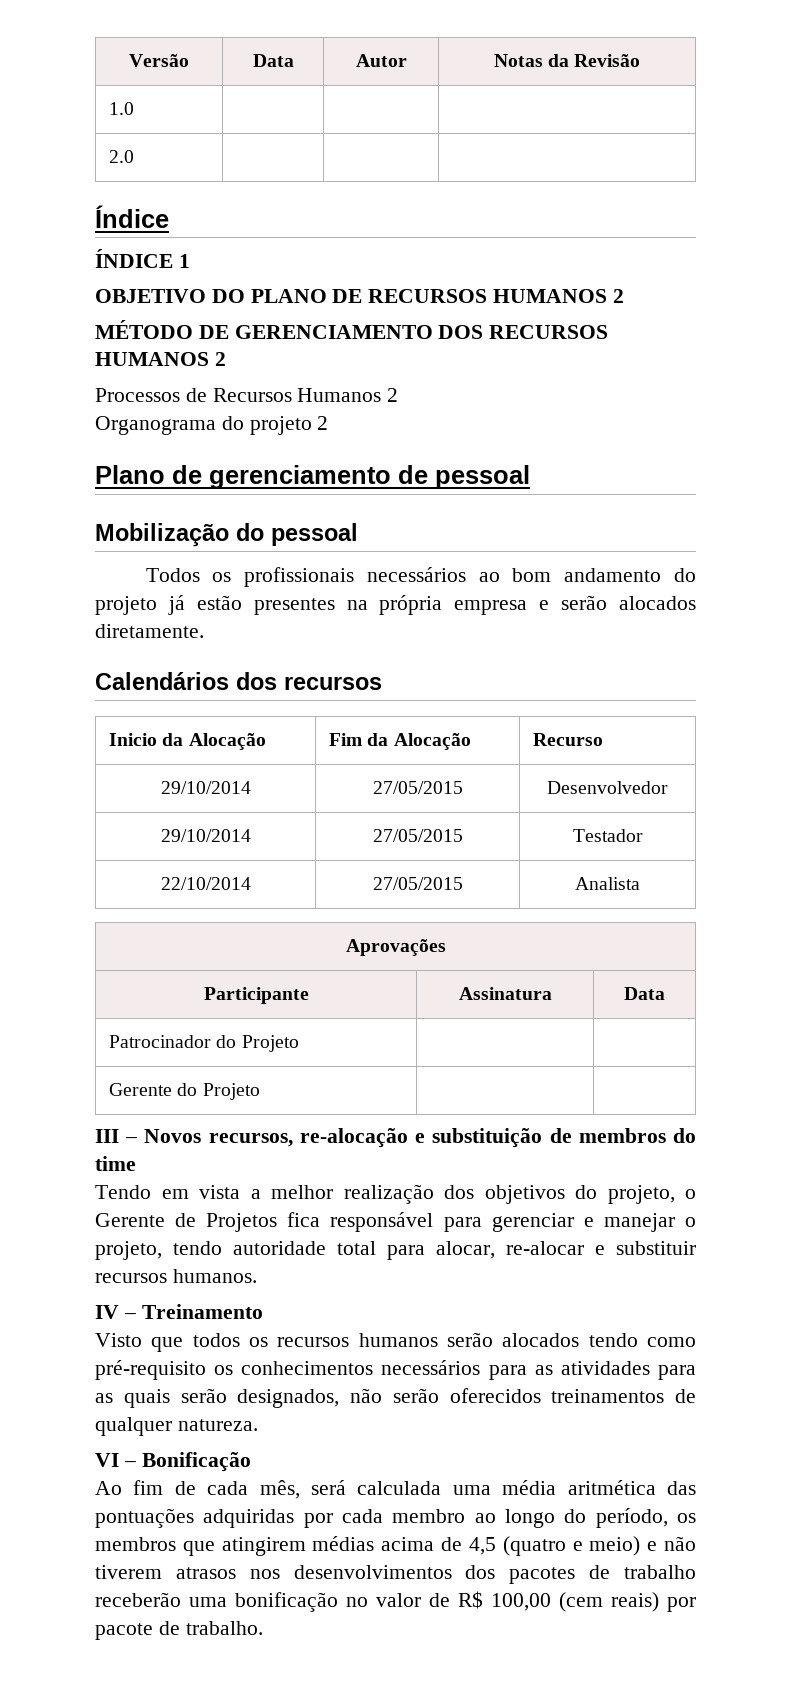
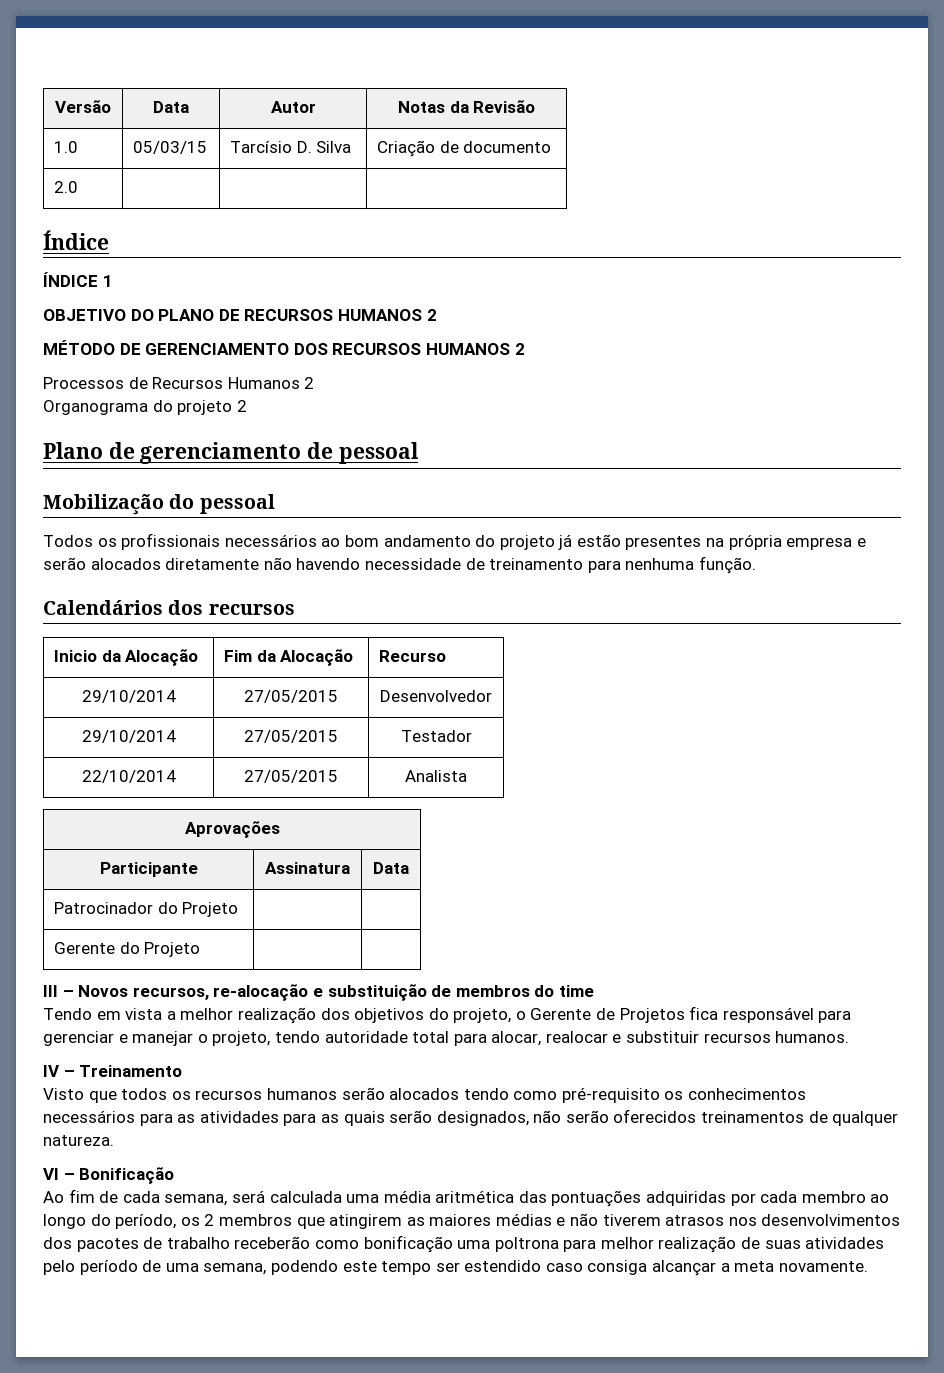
- 1.0 | | |
+ 1.0 | 05/03/15 | Tarcísio D. Silva | Criação de documento
- Todos os profissionais necessários ao bom andamento do projeto já estão presentes na própria empresa e serão alocados diretamente.
+ Todos os profissionais necessários ao bom andamento do projeto já estão presentes na própria empresa e serão alocados diretamente não havendo necessidade de treinamento para nenhuma função.
- Tendo em vista a melhor realização dos objetivos do projeto, o Gerente de Projetos fica responsável para gerenciar e manejar o projeto, tendo autoridade total para alocar, re-alocar e substituir recursos humanos.
+ Tendo em vista a melhor realização dos objetivos do projeto, o Gerente de Projetos fica responsável para gerenciar e manejar o projeto, tendo autoridade total para alocar, realocar e substituir recursos humanos.
- Ao fim de cada mês, será calculada uma média aritmética das pontuações adquiridas por cada membro ao longo do período, os membros que atingirem médias acima de 4,5 (quatro e meio) e não tiverem atrasos nos desenvolvimentos dos pacotes de trabalho receberão uma bonificação no valor de R$ 100,00 (cem reais) por pacote de trabalho.
+ Ao fim de cada semana, será calculada uma média aritmética das pontuações adquiridas por cada membro ao longo do período, os 2 membros que atingirem as maiores médias e não tiverem atrasos nos desenvolvimentos dos pacotes de trabalho receberão como bonificação uma poltrona para melhor realização de suas atividades pelo período de uma semana, podendo este tempo ser estendido caso consiga alcançar a meta novamente.

